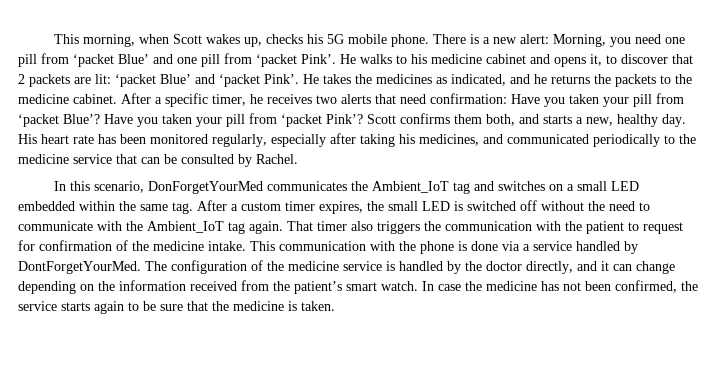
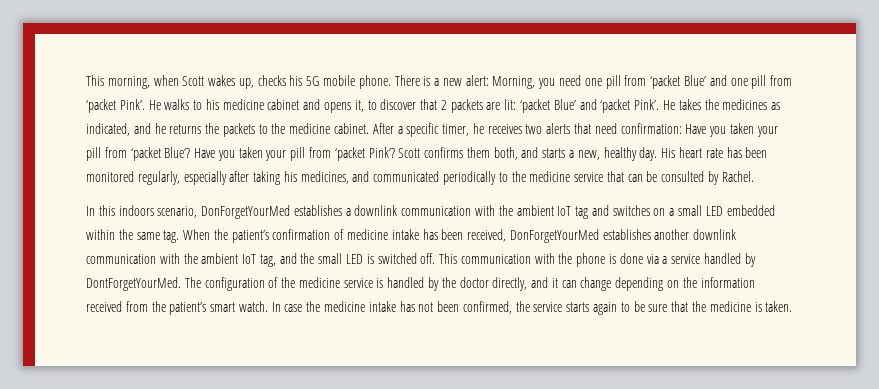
- In this scenario, DonForgetYourMed communicates the Ambient_IoT tag and switches on a small LED embedded within the same tag.
+ In this indoors scenario, DonForgetYourMed establishes a downlink communication with the ambient IoT tag and switches on a small LED embedded within the same tag.
- After a custom timer expires, the small LED is switched off without the need to communicate with the Ambient_IoT tag again. That timer also triggers the communication with the patient to request for confirmation of the medicine intake.
+ When the patient’s confirmation of medicine intake has been received, DonForgetYourMed establishes another downlink communication with the ambient IoT tag, and the small LED is switched off.
- In case the medicine has not been confirmed, the service starts again to be sure that the medicine is taken.
+ In case the medicine intake has not been confirmed, the service starts again to be sure that the medicine is taken.

